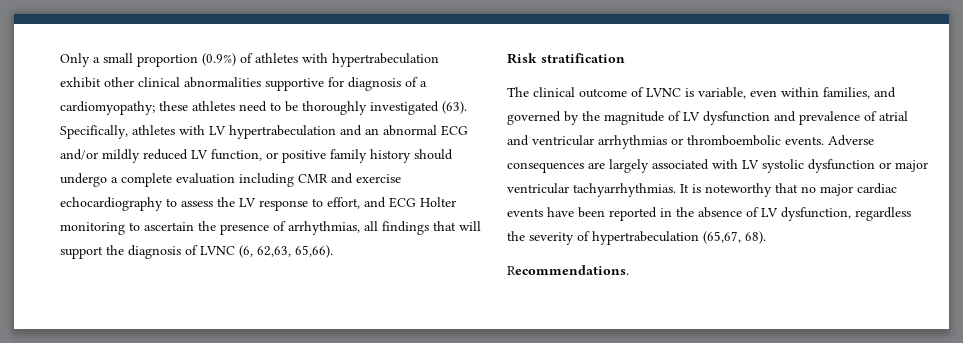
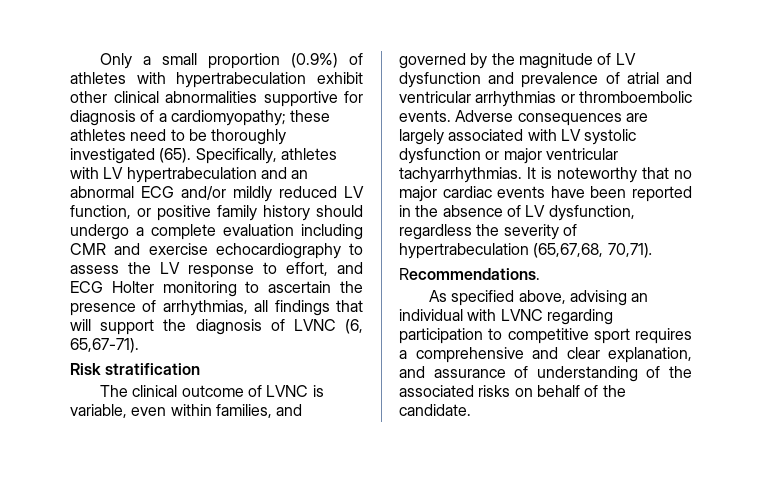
- Only a small proportion (0.9%) of athletes with hypertrabeculation exhibit other clinical abnormalities supportive for diagnosis of a cardiomyopathy; these athletes need to be thoroughly investigated (63).
+ Only a small proportion (0.9%) of athletes with hypertrabeculation exhibit other clinical abnormalities supportive for diagnosis of a cardiomyopathy; these athletes need to be thoroughly investigated (65).
- Specifically, athletes with LV hypertrabeculation and an abnormal ECG and/or mildly reduced LV function, or positive family history should undergo a complete evaluation including CMR and exercise echocardiography to assess the LV response to effort, and ECG Holter monitoring to ascertain the presence of arrhythmias, all findings that will support the diagnosis of LVNC (6, 62,63, 65,66).
+ Specifically, athletes with LV hypertrabeculation and an abnormal ECG and/or mildly reduced LV function, or positive family history should undergo a complete evaluation including CMR and exercise echocardiography to assess the LV response to effort, and ECG Holter monitoring to ascertain the presence of arrhythmias, all findings that will support the diagnosis of LVNC (6, 65,67-71).
- It is noteworthy that no major cardiac events have been reported in the absence of LV dysfunction, regardless the severity of hypertrabeculation (65,67, 68).
+ It is noteworthy that no major cardiac events have been reported in the absence of LV dysfunction, regardless the severity of hypertrabeculation (65,67,68, 70,71).
+ As specified above, advising an individual with LVNC regarding participation to competitive sport requires a comprehensive and clear explanation, and assurance of understanding of the associated risks on behalf of the candidate.

